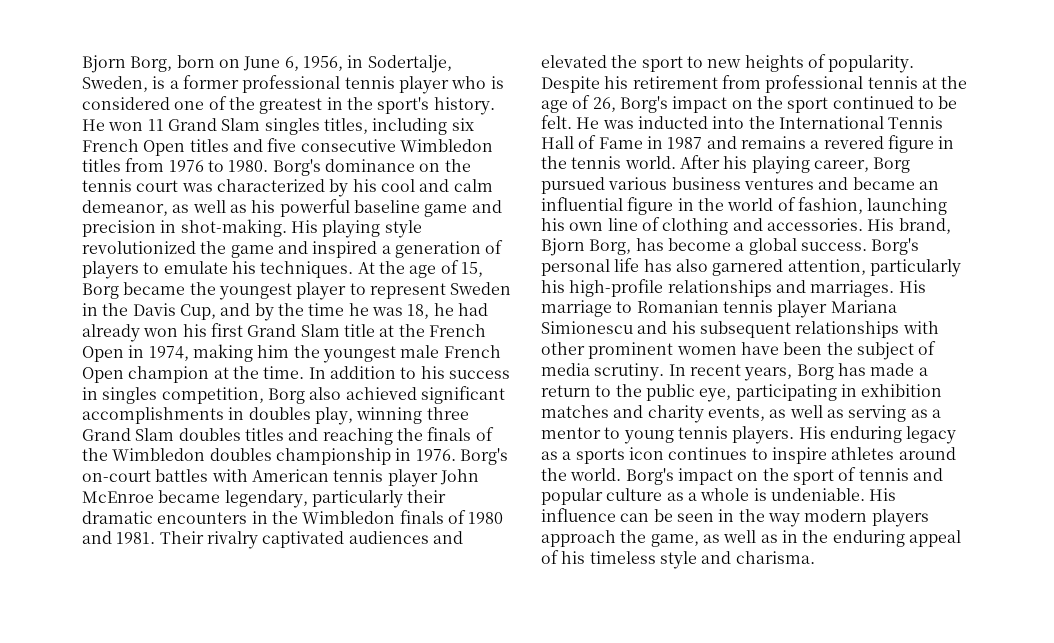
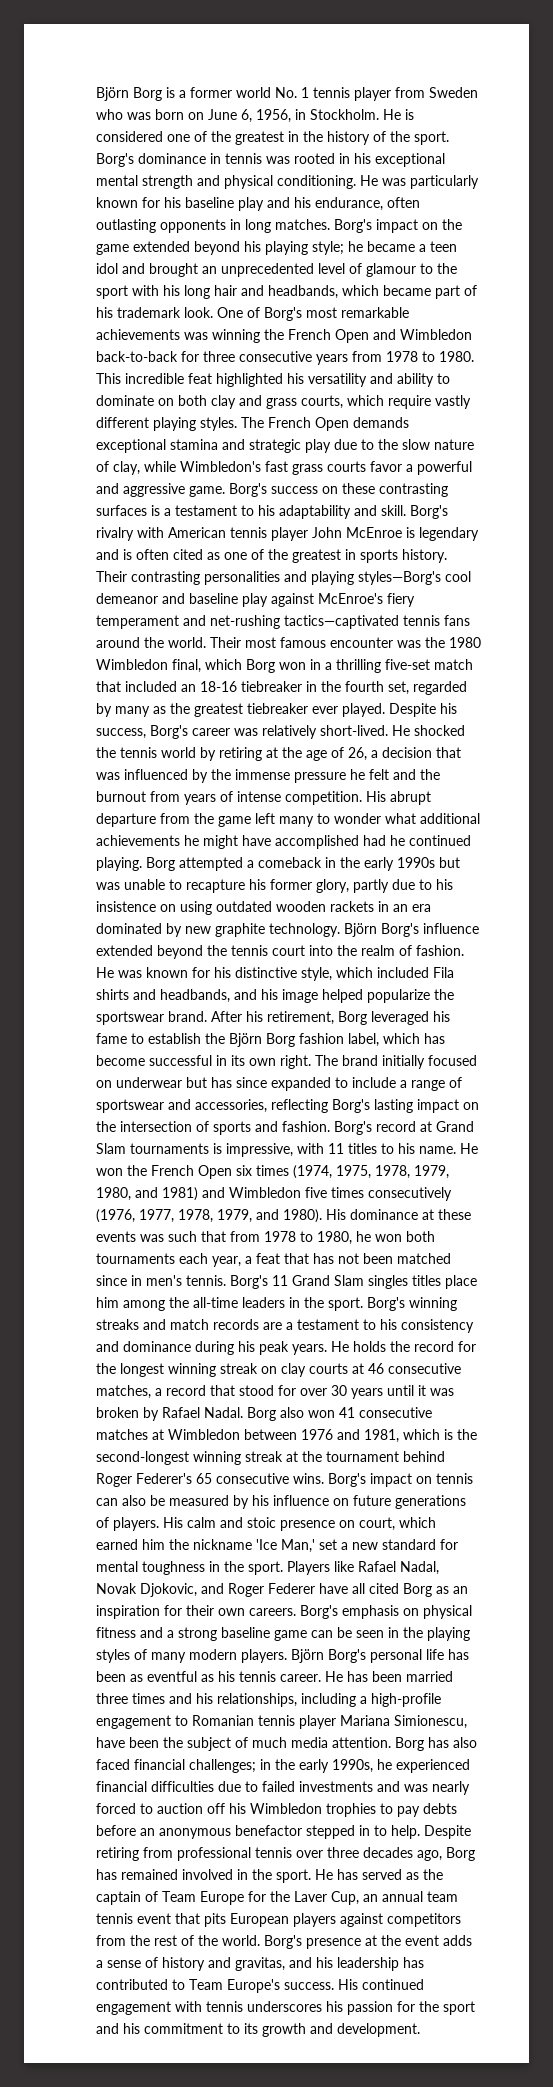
- Bjorn Borg, born on June 6, 1956, in Sodertalje, Sweden, is a former professional tennis player who is considered one of the greatest in the sport's history. He won 11 Grand Slam singles titles, including six French Open titles and five consecutive Wimbledon titles from 1976 to 1980. Borg's dominance on the tennis court was characterized by his cool and calm demeanor, as well as his powerful baseline game and precision in shot-making. His playing style revolutionized the game and inspired a generation of players to emulate his techniques. At the age of 15, Borg became the youngest player to represent Sweden in the Davis Cup, and by the time he was 18, he had already won his first Grand Slam title at the French Open in 1974, making him the youngest male French Open champion at the time. In addition to his success in singles competition, Borg also achieved significant accomplishments in doubles play, winning three Grand Slam doubles titles and reaching the finals of the Wimbledon doubles championship in 1976. Borg's on-court battles with American tennis player John McEnroe became legendary, particularly their dramatic encounters in the Wimbledon finals of 1980 and 1981. Their rivalry captivated audiences and elevated the sport to new heights of popularity. Despite his retirement from professional tennis at the age of 26, Borg's impact on the sport continued to be felt. He was inducted into the International Tennis Hall of Fame in 1987 and remains a revered figure in the tennis world. After his playing career, Borg pursued various business ventures and became an influential figure in the world of fashion, launching his own line of clothing and accessories. His brand, Bjorn Borg, has become a global success. Borg's personal life has also garnered attention, particularly his high-profile relationships and marriages. His marriage to Romanian tennis player Mariana Simionescu and his subsequent relationships with other prominent women have been the subject of media scrutiny. In recent years, Borg has made a return to the public eye, participating in exhibition matches and charity events, as well as serving as a mentor to young tennis players. His enduring legacy as a sports icon continues to inspire athletes around the world. Borg's impact on the sport of tennis and popular culture as a whole is undeniable. His influence can be seen in the way modern players approach the game, as well as in the enduring appeal of his timeless style and charisma.
+ Björn Borg is a former world No. 1 tennis player from Sweden who was born on June 6, 1956, in Stockholm. He is considered one of the greatest in the history of the sport. Borg's dominance in tennis was rooted in his exceptional mental strength and physical conditioning. He was particularly known for his baseline play and his endurance, often outlasting opponents in long matches. Borg's impact on the game extended beyond his playing style; he became a teen idol and brought an unprecedented level of glamour to the sport with his long hair and headbands, which became part of his trademark look. One of Borg's most remarkable achievements was winning the French Open and Wimbledon back-to-back for three consecutive years from 1978 to 1980. This incredible feat highlighted his versatility and ability to dominate on both clay and grass courts, which require vastly different playing styles. The French Open demands exceptional stamina and strategic play due to the slow nature of clay, while Wimbledon's fast grass courts favor a powerful and aggressive game. Borg's success on these contrasting surfaces is a testament to his adaptability and skill. Borg's rivalry with American tennis player John McEnroe is legendary and is often cited as one of the greatest in sports history. Their contrasting personalities and playing styles—Borg's cool demeanor and baseline play against McEnroe's fiery temperament and net-rushing tactics—captivated tennis fans around the world. Their most famous encounter was the 1980 Wimbledon final, which Borg won in a thrilling five-set match that included an 18-16 tiebreaker in the fourth set, regarded by many as the greatest tiebreaker ever played. Despite his success, Borg's career was relatively short-lived. He shocked the tennis world by retiring at the age of 26, a decision that was influenced by the immense pressure he felt and the burnout from years of intense competition. His abrupt departure from the game left many to wonder what additional achievements he might have accomplished had he continued playing. Borg attempted a comeback in the early 1990s but was unable to recapture his former glory, partly due to his insistence on using outdated wooden rackets in an era dominated by new graphite technology. Björn Borg's influence extended beyond the tennis court into the realm of fashion. He was known for his distinctive style, which included Fila shirts and headbands, and his image helped popularize the sportswear brand. After his retirement, Borg leveraged his fame to establish the Björn Borg fashion label, which has become successful in its own right. The brand initially focused on underwear but has since expanded to include a range of sportswear and accessories, reflecting Borg's lasting impact on the intersection of sports and fashion. Borg's record at Grand Slam tournaments is impressive, with 11 titles to his name. He won the French Open six times (1974, 1975, 1978, 1979, 1980, and 1981) and Wimbledon five times consecutively (1976, 1977, 1978, 1979, and 1980). His dominance at these events was such that from 1978 to 1980, he won both tournaments each year, a feat that has not been matched since in men's tennis. Borg's 11 Grand Slam singles titles place him among the all-time leaders in the sport. Borg's winning streaks and match records are a testament to his consistency and dominance during his peak years. He holds the record for the longest winning streak on clay courts at 46 consecutive matches, a record that stood for over 30 years until it was broken by Rafael Nadal. Borg also won 41 consecutive matches at Wimbledon between 1976 and 1981, which is the second-longest winning streak at the tournament behind Roger Federer's 65 consecutive wins. Borg's impact on tennis can also be measured by his influence on future generations of players. His calm and stoic presence on court, which earned him the nickname 'Ice Man,' set a new standard for mental toughness in the sport. Players like Rafael Nadal, Novak Djokovic, and Roger Federer have all cited Borg as an inspiration for their own careers. Borg's emphasis on physical fitness and a strong baseline game can be seen in the playing styles of many modern players. Björn Borg's personal life has been as eventful as his tennis career. He has been married three times and his relationships, including a high-profile engagement to Romanian tennis player Mariana Simionescu, have been the subject of much media attention. Borg has also faced financial challenges; in the early 1990s, he experienced financial difficulties due to failed investments and was nearly forced to auction off his Wimbledon trophies to pay debts before an anonymous benefactor stepped in to help. Despite retiring from professional tennis over three decades ago, Borg has remained involved in the sport. He has served as the captain of Team Europe for the Laver Cup, an annual team tennis event that pits European players against competitors from the rest of the world. Borg's presence at the event adds a sense of history and gravitas, and his leadership has contributed to Team Europe's success. His continued engagement with tennis underscores his passion for the sport and his commitment to its growth and development.

